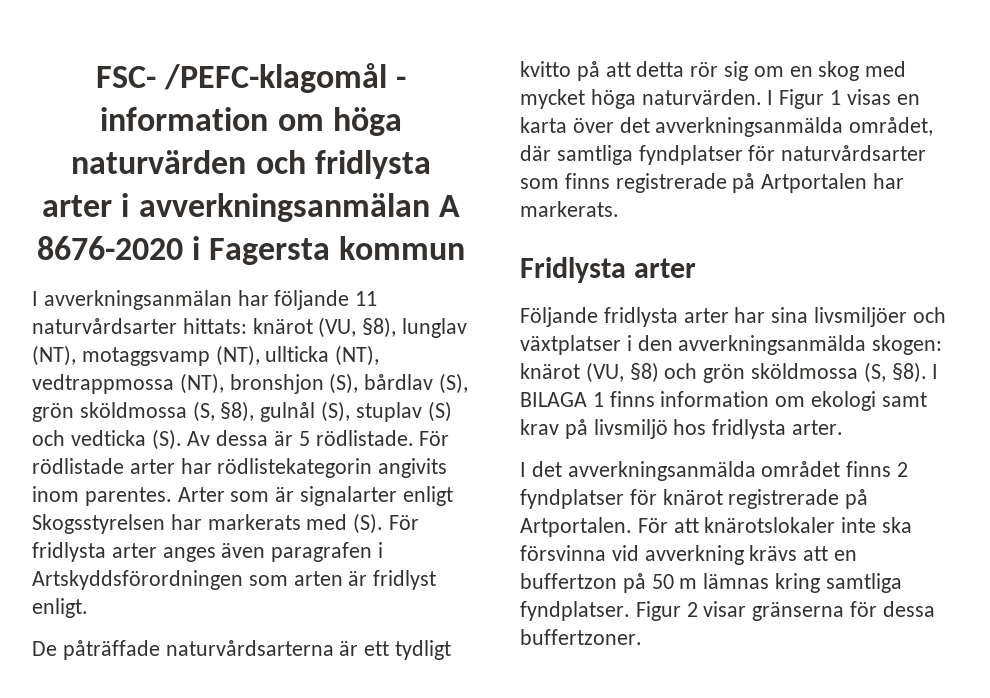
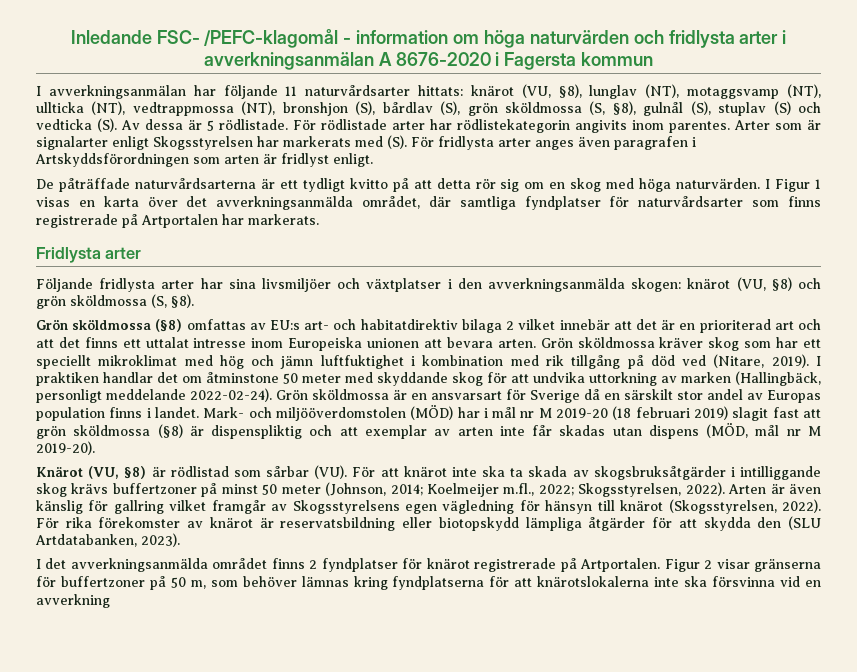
- FSC- /PEFC-klagomål - information om höga naturvärden och fridlysta arter i avverkningsanmälan A 8676-2020 i Fagersta kommun
+ Inledande FSC- /PEFC-klagomål - information om höga naturvärden och fridlysta arter i avverkningsanmälan A 8676-2020 i Fagersta kommun
- De påträffade naturvårdsarterna är ett tydligt kvitto på att detta rör sig om en skog med mycket höga naturvärden.
+ De påträffade naturvårdsarterna är ett tydligt kvitto på att detta rör sig om en skog med höga naturvärden.
- Följande fridlysta arter har sina livsmiljöer och växtplatser i den avverkningsanmälda skogen: knärot (VU, §8) och grön sköldmossa (S, §8). I BILAGA 1 finns information om ekologi samt krav på livsmiljö hos fridlysta arter.
+ Följande fridlysta arter har sina livsmiljöer och växtplatser i den avverkningsanmälda skogen: knärot (VU, §8) och grön sköldmossa (S, §8).
+ Grön sköldmossa (§8) omfattas av EU:s art- och habitatdirektiv bilaga 2 vilket innebär att det är en prioriterad art och att det finns ett uttalat intresse inom Europeiska unionen att bevara arten. Grön sköldmossa kräver skog som har ett speciellt mikroklimat med hög och jämn luftfuktighet i kombination med rik tillgång på död ved (Nitare, 2019). I praktiken handlar det om åtminstone 50 meter med skyddande skog för att undvika uttorkning av marken (Hallingbäck, personligt meddelande 2022-02-24). Grön sköldmossa är en ansvarsart för Sverige då en särskilt stor andel av Europas population finns i landet. Mark- och miljööverdomstolen (MÖD) har i mål nr M 2019-20 (18 februari 2019) slagit fast att grön sköldmossa (§8) är dispenspliktig och att exemplar av arten inte får skadas utan dispens (MÖD, mål nr M 2019-20).
+ Knärot (VU, §8) är rödlistad som sårbar (VU). För att knärot inte ska ta skada av skogsbruksåtgärder i intilliggande skog krävs buffertzoner på minst 50 meter (Johnson, 2014; Koelmeijer m.fl., 2022; Skogsstyrelsen, 2022). Arten är även känslig för gallring vilket framgår av Skogsstyrelsens egen vägledning för hänsyn till knärot (Skogsstyrelsen, 2022). För rika förekomster av knärot är reservatsbildning eller biotopskydd lämpliga åtgärder för att skydda den (SLU Artdatabanken, 2023).
- För att knärotslokaler inte ska försvinna vid avverkning krävs att en buffertzon på 50 m lämnas kring samtliga fyndplatser.
- Figur 2 visar gränserna för dessa buffertzoner.
+ Figur 2 visar gränserna för buffertzoner på 50 m, som behöver lämnas kring fyndplatserna för att knärotslokalerna inte ska försvinna vid en avverkning

